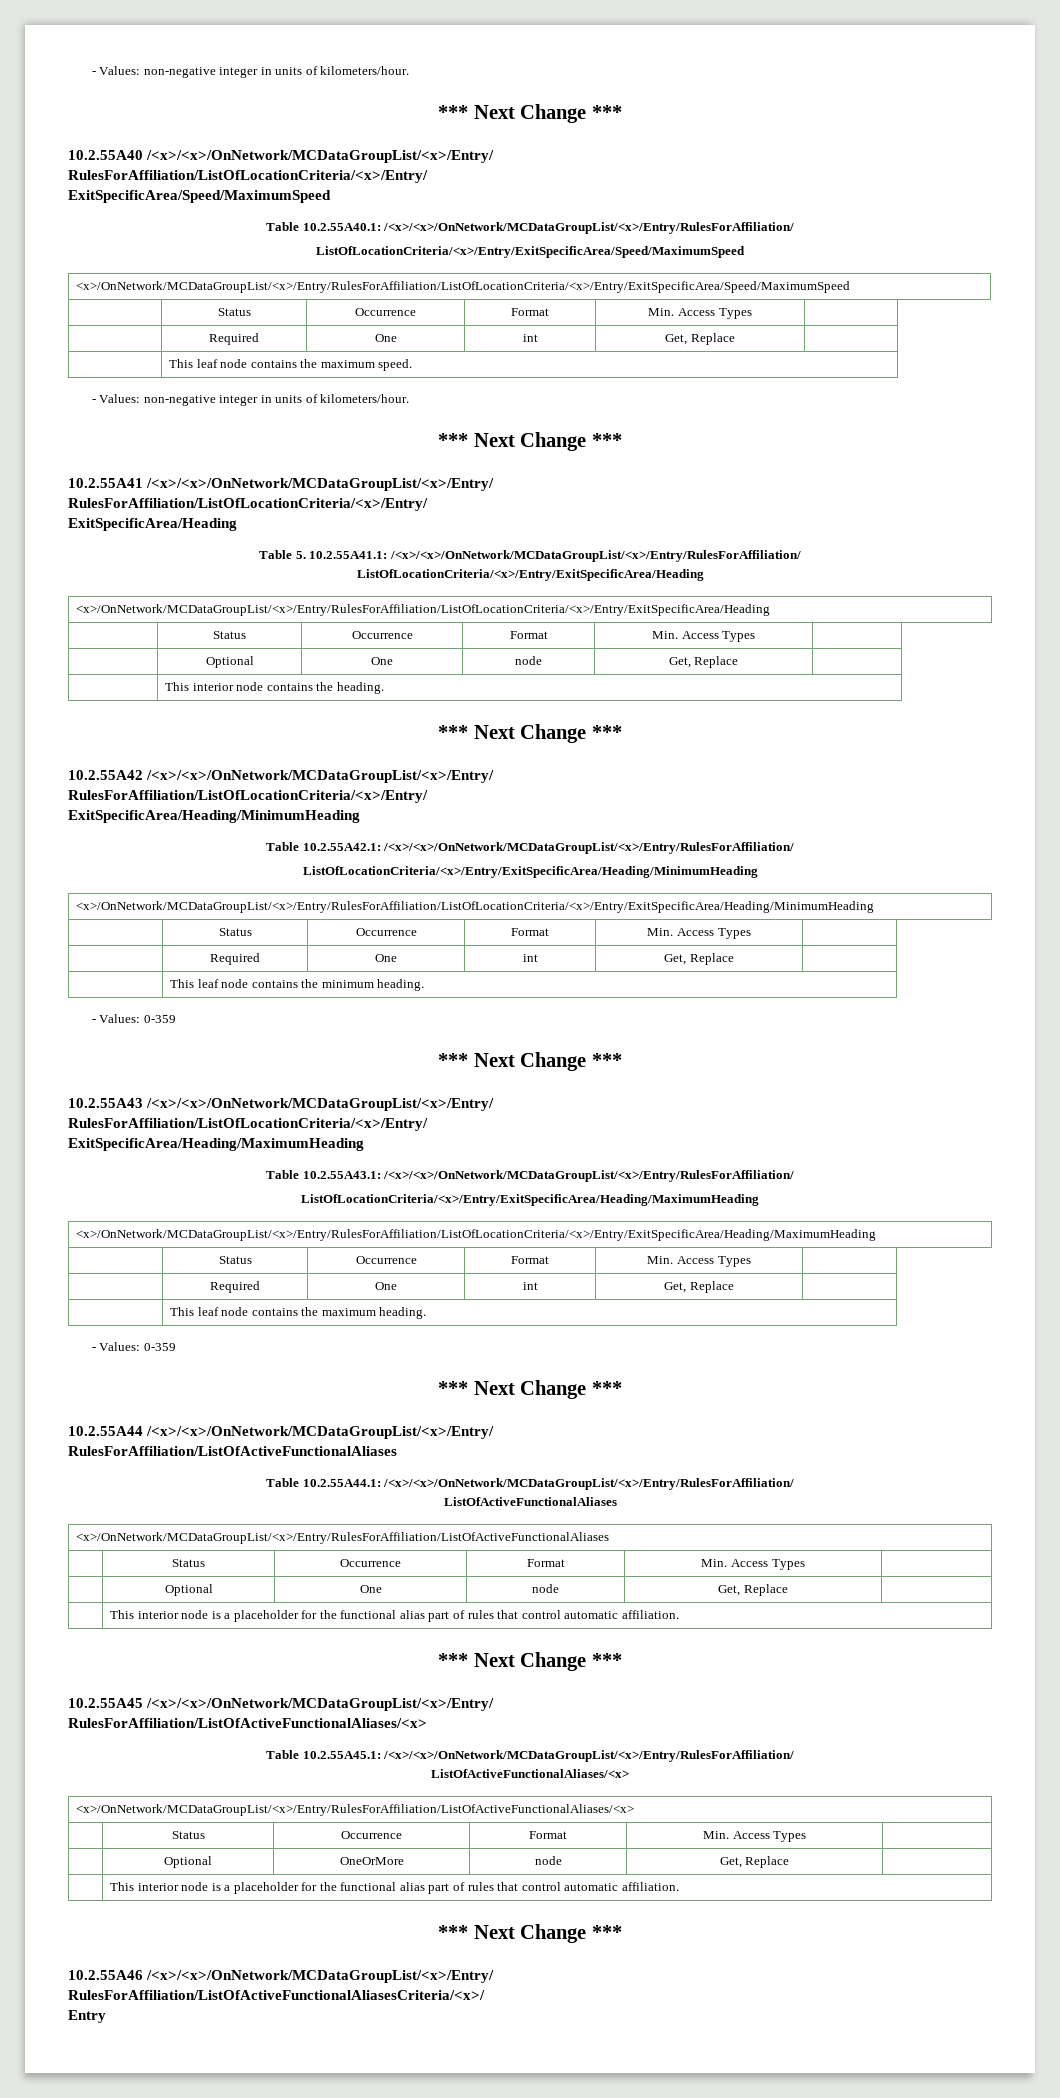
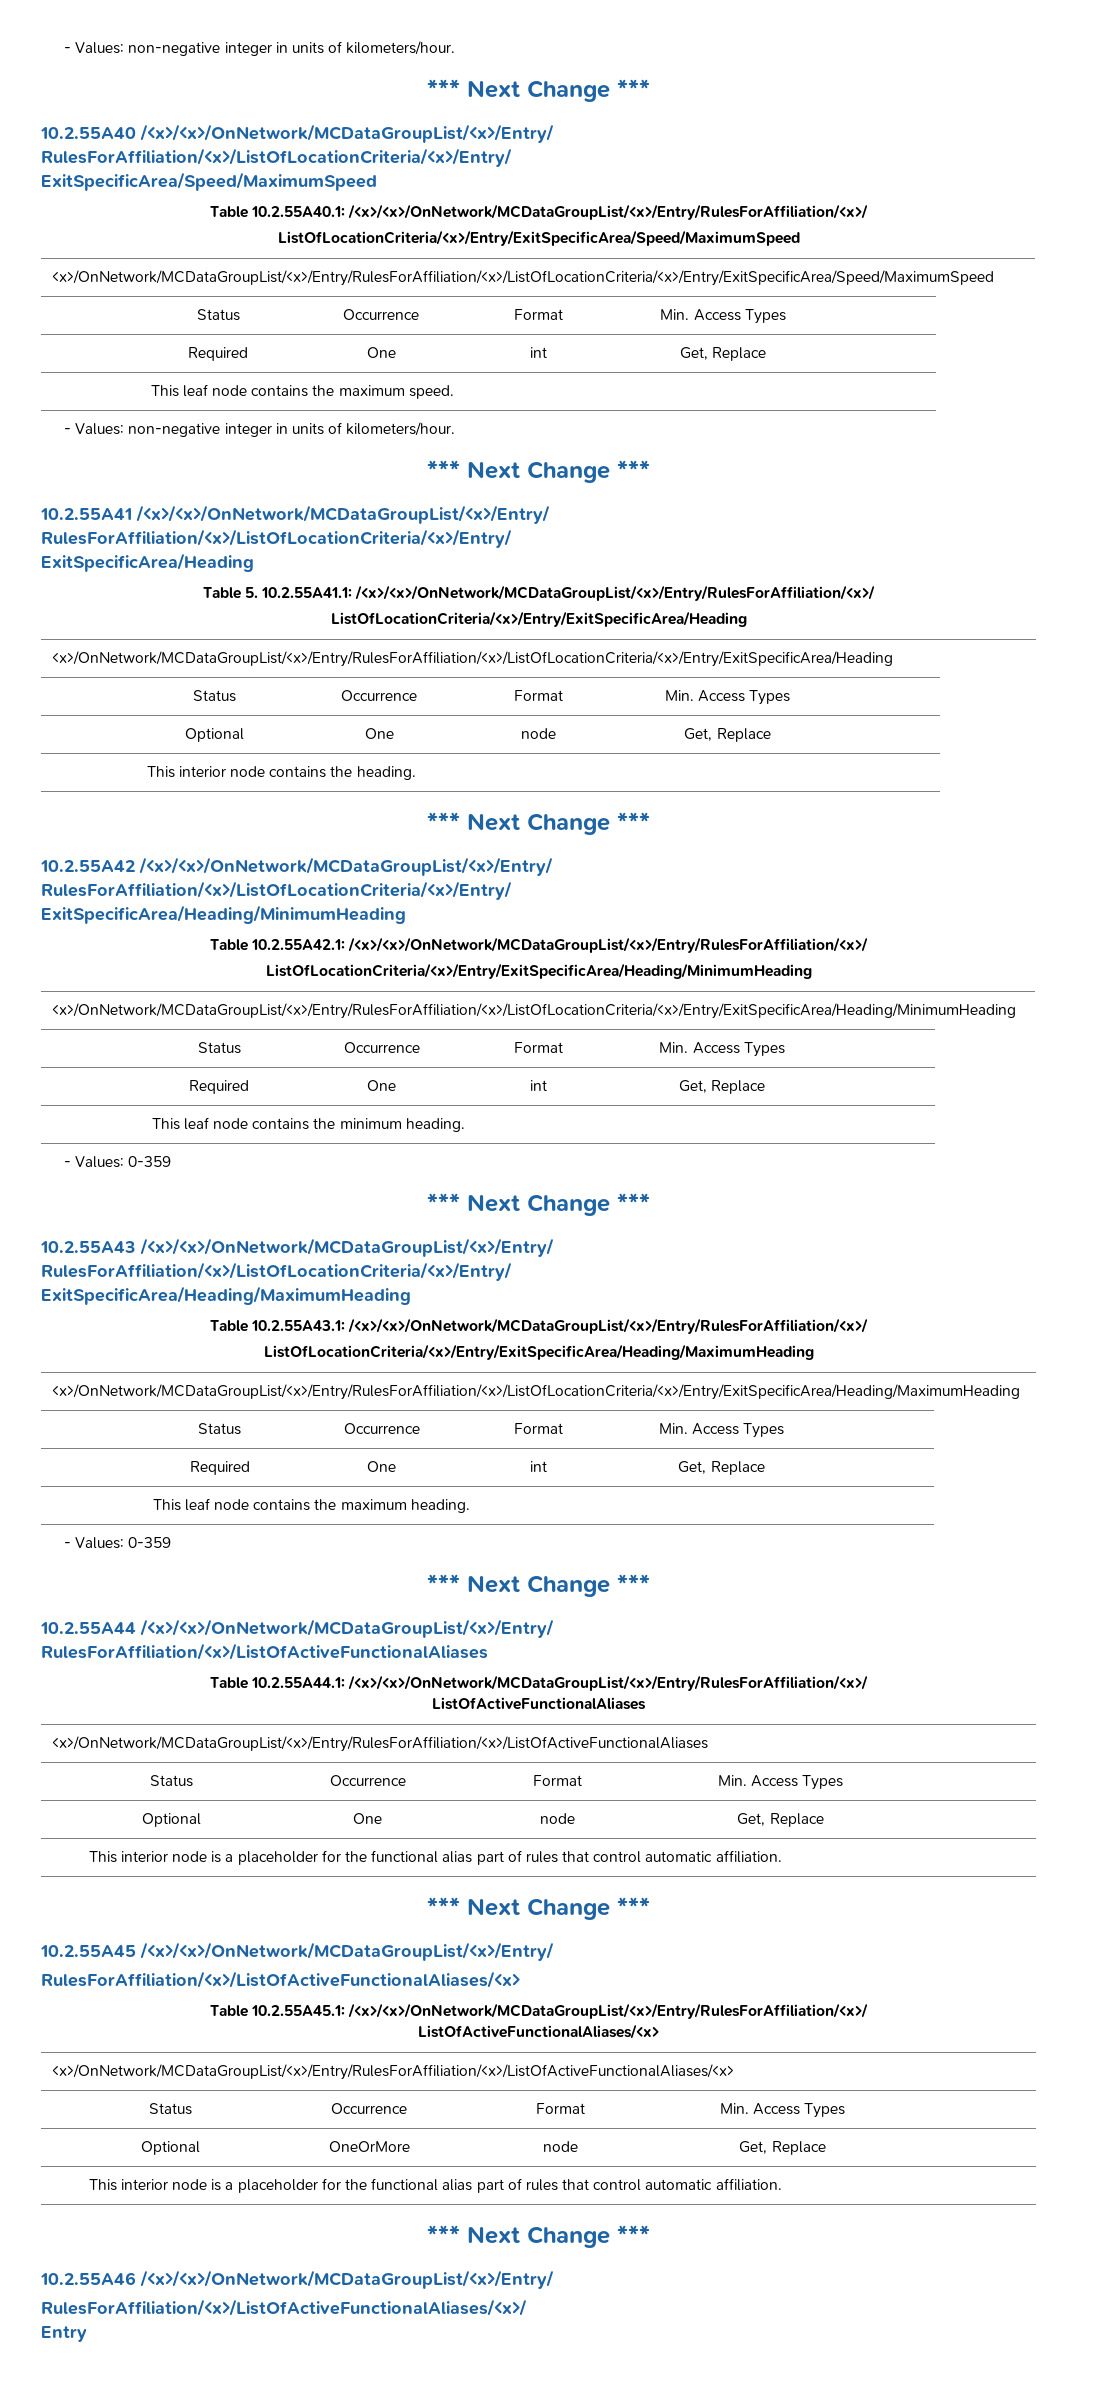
  10.2.55A40 /<x>/<x>/OnNetwork/MCDataGroupList/<x>/Entry/
- RulesForAffiliation/ListOfLocationCriteria/<x>/Entry/
+ RulesForAffiliation/<x>/ListOfLocationCriteria/<x>/Entry/
- Table 10.2.55A40.1: /<x>/<x>/OnNetwork/MCDataGroupList/<x>/Entry/RulesForAffiliation/
+ Table 10.2.55A40.1: /<x>/<x>/OnNetwork/MCDataGroupList/<x>/Entry/RulesForAffiliation/<x>/
- <x>/OnNetwork/MCDataGroupList/<x>/Entry/RulesForAffiliation/ListOfLocationCriteria/<x>/Entry/ExitSpecificArea/Speed/MaximumSpeed
+ <x>/OnNetwork/MCDataGroupList/<x>/Entry/RulesForAffiliation/<x>/ListOfLocationCriteria/<x>/Entry/ExitSpecificArea/Speed/MaximumSpeed
  10.2.55A41 /<x>/<x>/OnNetwork/MCDataGroupList/<x>/Entry/
- RulesForAffiliation/ListOfLocationCriteria/<x>/Entry/
+ RulesForAffiliation/<x>/ListOfLocationCriteria/<x>/Entry/
- Table 5. 10.2.55A41.1: /<x>/<x>/OnNetwork/MCDataGroupList/<x>/Entry/RulesForAffiliation/
+ Table 5. 10.2.55A41.1: /<x>/<x>/OnNetwork/MCDataGroupList/<x>/Entry/RulesForAffiliation/<x>/
- <x>/OnNetwork/MCDataGroupList/<x>/Entry/RulesForAffiliation/ListOfLocationCriteria/<x>/Entry/ExitSpecificArea/Heading
+ <x>/OnNetwork/MCDataGroupList/<x>/Entry/RulesForAffiliation/<x>/ListOfLocationCriteria/<x>/Entry/ExitSpecificArea/Heading
  10.2.55A42 /<x>/<x>/OnNetwork/MCDataGroupList/<x>/Entry/
- RulesForAffiliation/ListOfLocationCriteria/<x>/Entry/
+ RulesForAffiliation/<x>/ListOfLocationCriteria/<x>/Entry/
- Table 10.2.55A42.1: /<x>/<x>/OnNetwork/MCDataGroupList/<x>/Entry/RulesForAffiliation/
+ Table 10.2.55A42.1: /<x>/<x>/OnNetwork/MCDataGroupList/<x>/Entry/RulesForAffiliation/<x>/
- <x>/OnNetwork/MCDataGroupList/<x>/Entry/RulesForAffiliation/ListOfLocationCriteria/<x>/Entry/ExitSpecificArea/Heading/MinimumHeading
+ <x>/OnNetwork/MCDataGroupList/<x>/Entry/RulesForAffiliation/<x>/ListOfLocationCriteria/<x>/Entry/ExitSpecificArea/Heading/MinimumHeading
  10.2.55A43 /<x>/<x>/OnNetwork/MCDataGroupList/<x>/Entry/
- RulesForAffiliation/ListOfLocationCriteria/<x>/Entry/
+ RulesForAffiliation/<x>/ListOfLocationCriteria/<x>/Entry/
- Table 10.2.55A43.1: /<x>/<x>/OnNetwork/MCDataGroupList/<x>/Entry/RulesForAffiliation/
+ Table 10.2.55A43.1: /<x>/<x>/OnNetwork/MCDataGroupList/<x>/Entry/RulesForAffiliation/<x>/
- <x>/OnNetwork/MCDataGroupList/<x>/Entry/RulesForAffiliation/ListOfLocationCriteria/<x>/Entry/ExitSpecificArea/Heading/MaximumHeading
+ <x>/OnNetwork/MCDataGroupList/<x>/Entry/RulesForAffiliation/<x>/ListOfLocationCriteria/<x>/Entry/ExitSpecificArea/Heading/MaximumHeading
- RulesForAffiliation/ListOfActiveFunctionalAliases
+ RulesForAffiliation/<x>/ListOfActiveFunctionalAliases
- Table 10.2.55A44.1: /<x>/<x>/OnNetwork/MCDataGroupList/<x>/Entry/RulesForAffiliation/
+ Table 10.2.55A44.1: /<x>/<x>/OnNetwork/MCDataGroupList/<x>/Entry/RulesForAffiliation/<x>/
- <x>/OnNetwork/MCDataGroupList/<x>/Entry/RulesForAffiliation/ListOfActiveFunctionalAliases
+ <x>/OnNetwork/MCDataGroupList/<x>/Entry/RulesForAffiliation/<x>/ListOfActiveFunctionalAliases
- RulesForAffiliation/ListOfActiveFunctionalAliases/<x>
+ RulesForAffiliation/<x>/ListOfActiveFunctionalAliases/<x>
- Table 10.2.55A45.1: /<x>/<x>/OnNetwork/MCDataGroupList/<x>/Entry/RulesForAffiliation/
+ Table 10.2.55A45.1: /<x>/<x>/OnNetwork/MCDataGroupList/<x>/Entry/RulesForAffiliation/<x>/
- <x>/OnNetwork/MCDataGroupList/<x>/Entry/RulesForAffiliation/ListOfActiveFunctionalAliases/<x>
+ <x>/OnNetwork/MCDataGroupList/<x>/Entry/RulesForAffiliation/<x>/ListOfActiveFunctionalAliases/<x>
- RulesForAffiliation/ListOfActiveFunctionalAliasesCriteria/<x>/
+ RulesForAffiliation/<x>/ListOfActiveFunctionalAliases/<x>/

